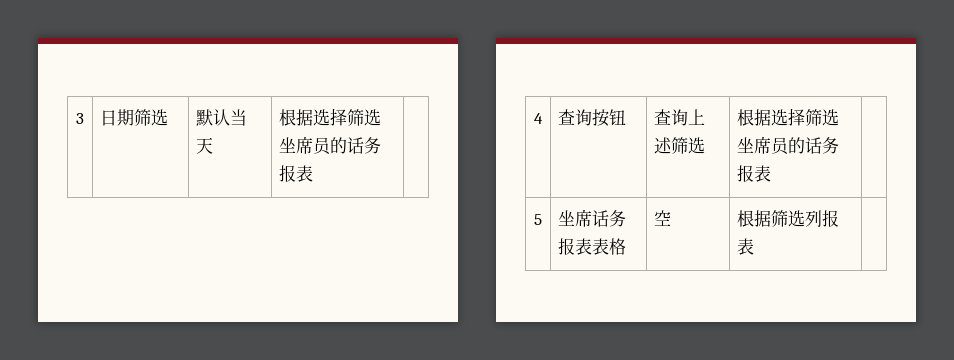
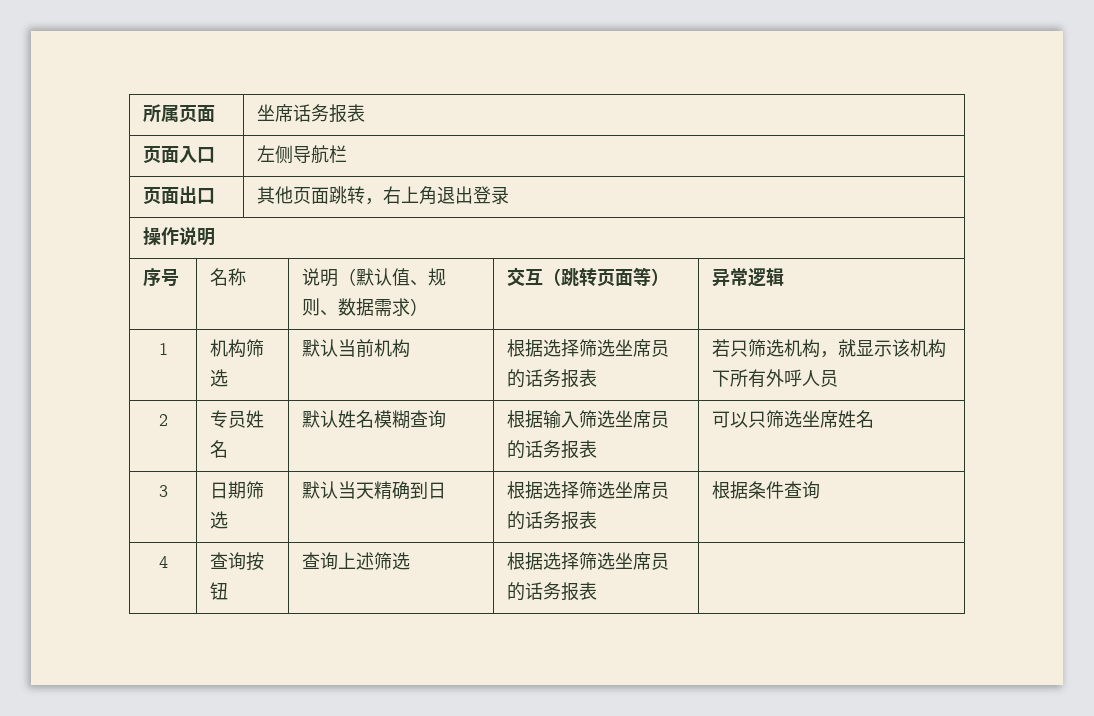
- 3 | 日期筛选 | 默认当天 | 根据选择筛选坐席员的话务报表 |
+ 所属页面 | 坐席话务报表
+ 页面入口 | 左侧导航栏
+ 页面出口 | 其他页面跳转，右上角退出登录
+ 操作说明
+ 序号 | 名称 | 说明（默认值、规则、数据需求） | 交互（跳转页面等） | 异常逻辑
+ 1 | 机构筛选 | 默认当前机构 | 根据选择筛选坐席员的话务报表 | 若只筛选机构，就显示该机构下所有外呼人员
+ 2 | 专员姓名 | 默认姓名模糊查询 | 根据输入筛选坐席员的话务报表 | 可以只筛选坐席姓名
+ 3 | 日期筛选 | 默认当天精确到日 | 根据选择筛选坐席员的话务报表 | 根据条件查询
- 5 | 坐席话务报表表格 | 空 | 根据筛选列报表 |

